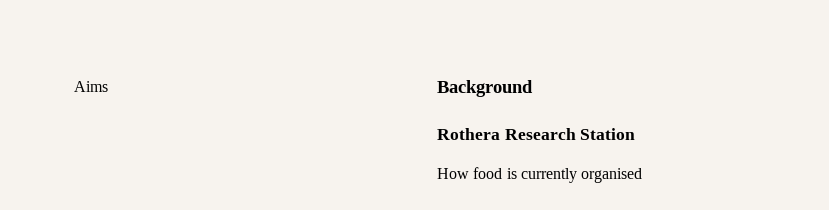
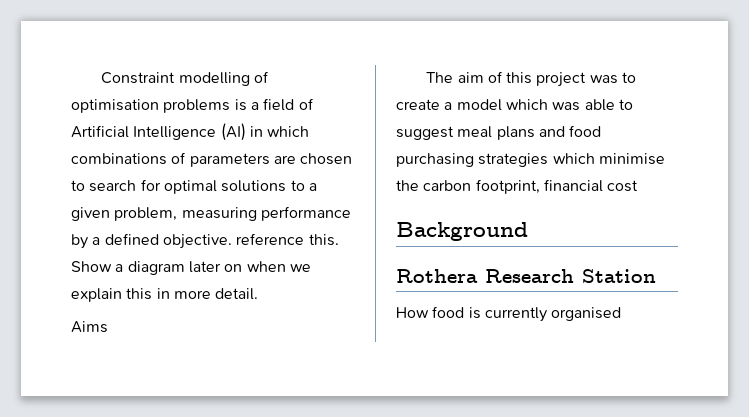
+ Constraint modelling of optimisation problems is a field of Artificial Intelligence (AI) in which combinations of parameters are chosen to search for optimal solutions to a given problem, measuring performance by a defined objective. reference this. Show a diagram later on when we explain this in more detail.
  Aims
+ The aim of this project was to create a model which was able to suggest meal plans and food purchasing strategies which minimise the carbon footprint, financial cost

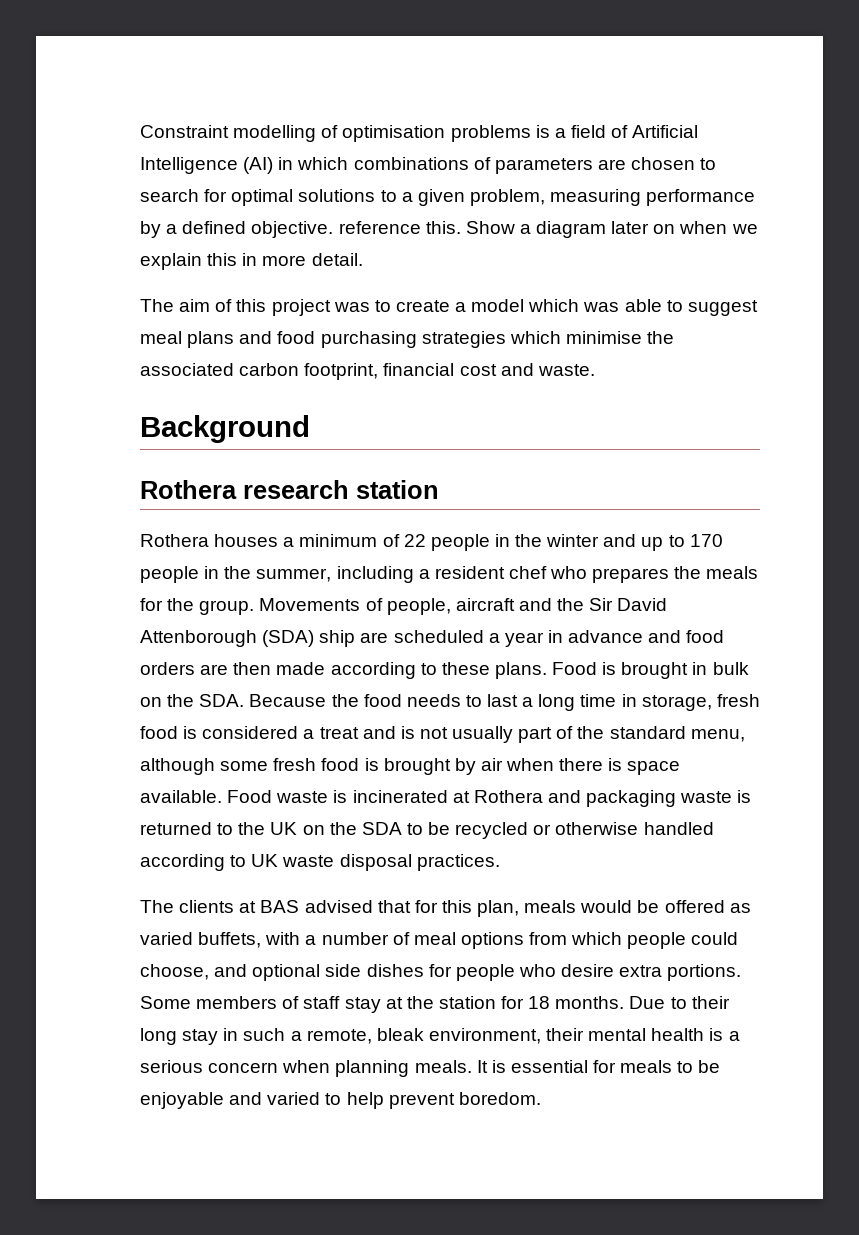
- Aims
- The aim of this project was to create a model which was able to suggest meal plans and food purchasing strategies which minimise the carbon footprint, financial cost
+ The aim of this project was to create a model which was able to suggest meal plans and food purchasing strategies which minimise the associated carbon footprint, financial cost and waste.
- Rothera Research Station
- How food is currently organised
+ Rothera research station
+ Rothera houses a minimum of 22 people in the winter and up to 170 people in the summer, including a resident chef who prepares the meals for the group. Movements of people, aircraft and the Sir David Attenborough (SDA) ship are scheduled a year in advance and food orders are then made according to these plans. Food is brought in bulk on the SDA. Because the food needs to last a long time in storage, fresh food is considered a treat and is not usually part of the standard menu, although some fresh food is brought by air when there is space available. Food waste is incinerated at Rothera and packaging waste is returned to the UK on the SDA to be recycled or otherwise handled according to UK waste disposal practices.
+ The clients at BAS advised that for this plan, meals would be offered as varied buffets, with a number of meal options from which people could choose, and optional side dishes for people who desire extra portions. Some members of staff stay at the station for 18 months. Due to their long stay in such a remote, bleak environment, their mental health is a serious concern when planning meals. It is essential for meals to be enjoyable and varied to help prevent boredom.

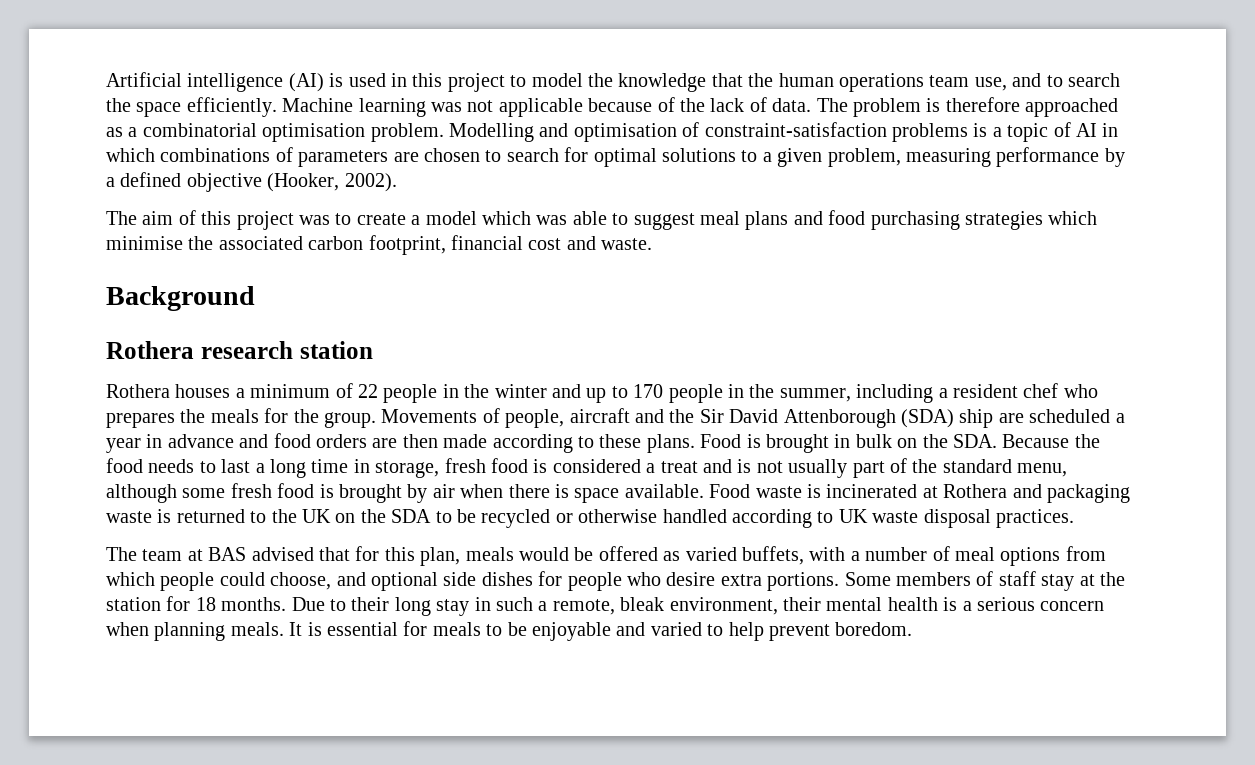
- Constraint modelling of optimisation problems is a field of Artificial Intelligence (AI) in which combinations of parameters are chosen to search for optimal solutions to a given problem, measuring performance by a defined objective. reference this. Show a diagram later on when we explain this in more detail.
+ Artificial intelligence (AI) is used in this project to model the knowledge that the human operations team use, and to search the space efficiently. Machine learning was not applicable because of the lack of data. The problem is therefore approached as a combinatorial optimisation problem. Modelling and optimisation of constraint-satisfaction problems is a topic of AI in which combinations of parameters are chosen to search for optimal solutions to a given problem, measuring performance by a defined objective (Hooker, 2002).
- The clients at BAS advised that for this plan, meals would be offered as varied buffets, with a number of meal options from which people could choose, and optional side dishes for people who desire extra portions.
+ The team at BAS advised that for this plan, meals would be offered as varied buffets, with a number of meal options from which people could choose, and optional side dishes for people who desire extra portions.

